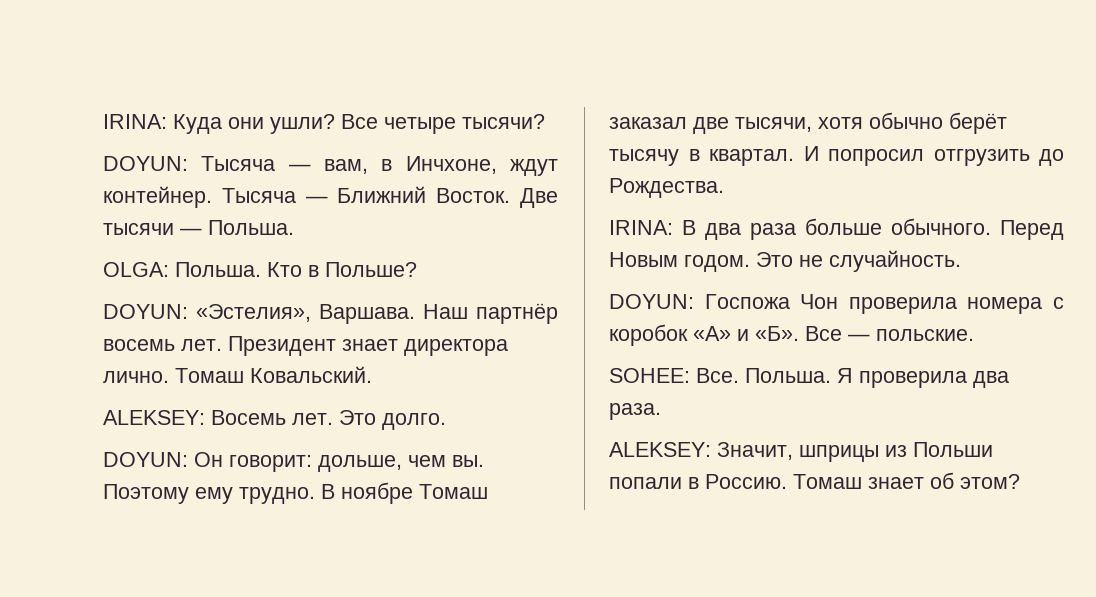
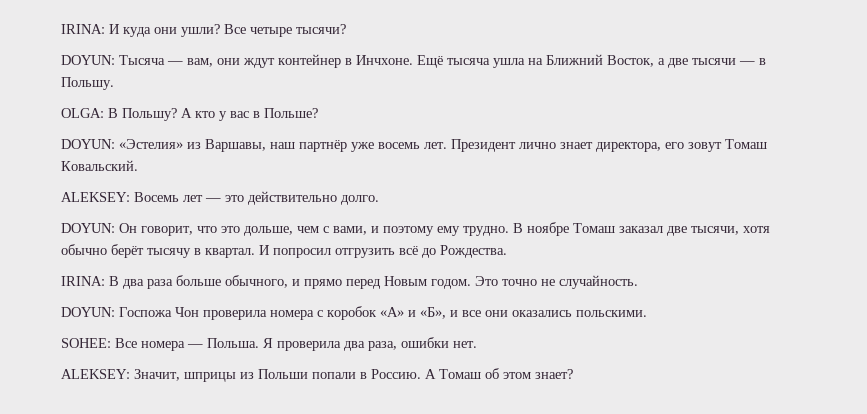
- IRINA: Куда они ушли?
+ IRINA: И куда они ушли?
- DOYUN: Тысяча — вам, в Инчхоне, ждут контейнер. Тысяча — Ближний Восток. Две тысячи — Польша.
- OLGA: Польша. Кто в Польше?
- DOYUN: «Эстелия», Варшава. Наш партнёр восемь лет. Президент знает директора лично. Томаш Ковальский.
+ DOYUN: Тысяча — вам, они ждут контейнер в Инчхоне. Ещё тысяча ушла на Ближний Восток, а две тысячи — в Польшу.
+ OLGA: В Польшу? А кто у вас в Польше?
+ DOYUN: «Эстелия» из Варшавы, наш партнёр уже восемь лет. Президент лично знает директора, его зовут Томаш Ковальский.
- ALEKSEY: Восемь лет. Это долго.
+ ALEKSEY: Восемь лет — это действительно долго.
- DOYUN: Он говорит: дольше, чем вы. Поэтому ему трудно.
+ DOYUN: Он говорит, что это дольше, чем с вами, и поэтому ему трудно.
- И попросил отгрузить до Рождества.
+ И попросил отгрузить всё до Рождества.
- IRINA: В два раза больше обычного. Перед Новым годом.
+ IRINA: В два раза больше обычного, и прямо перед Новым годом.
- Это не случайность.
+ Это точно не случайность.
- DOYUN: Госпожа Чон проверила номера с коробок «А» и «Б». Все — польские.
- SOHEE: Все. Польша.
+ DOYUN: Госпожа Чон проверила номера с коробок «А» и «Б», и все они оказались польскими.
+ SOHEE: Все номера — Польша.
- Я проверила два раза.
+ Я проверила два раза, ошибки нет.
- Томаш знает об этом?
+ А Томаш об этом знает?

